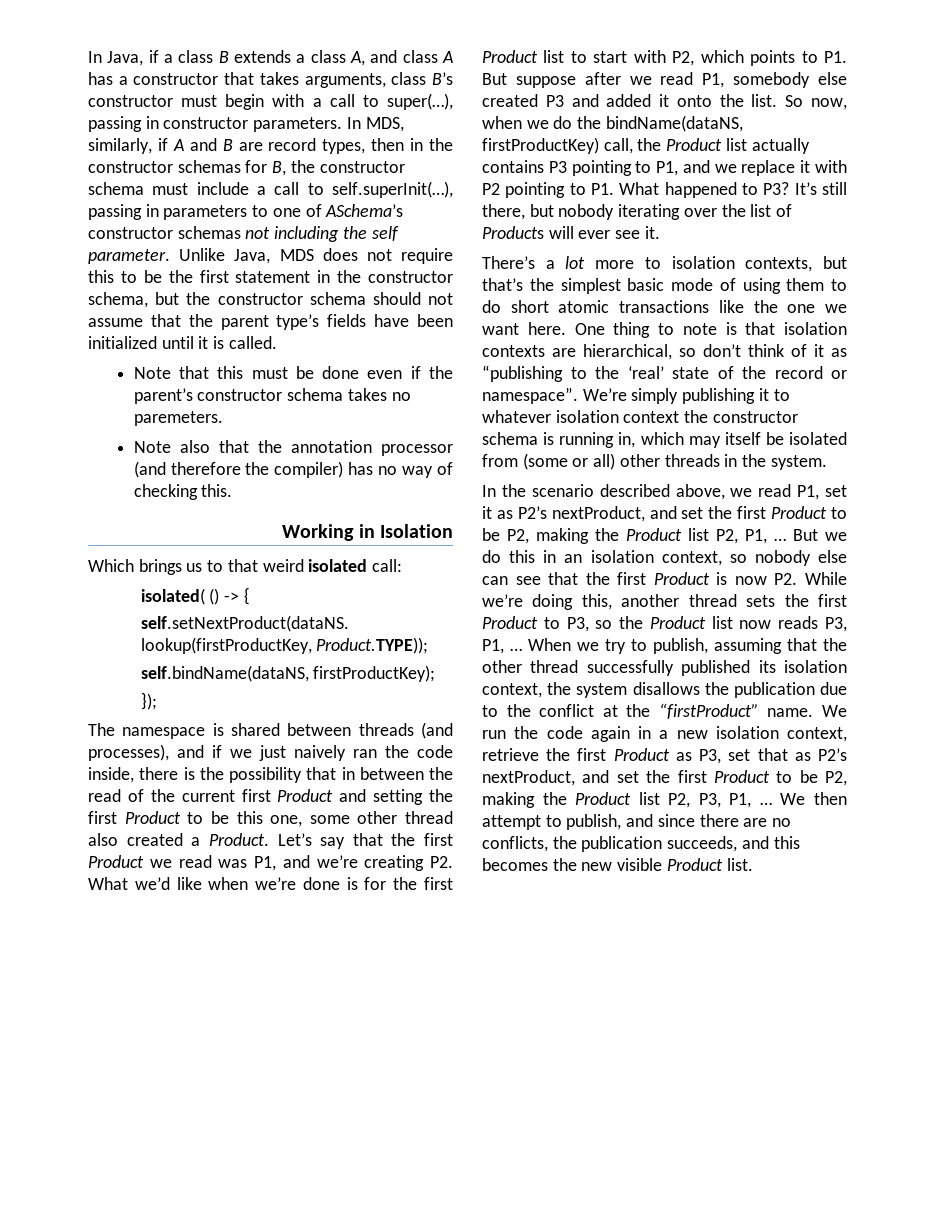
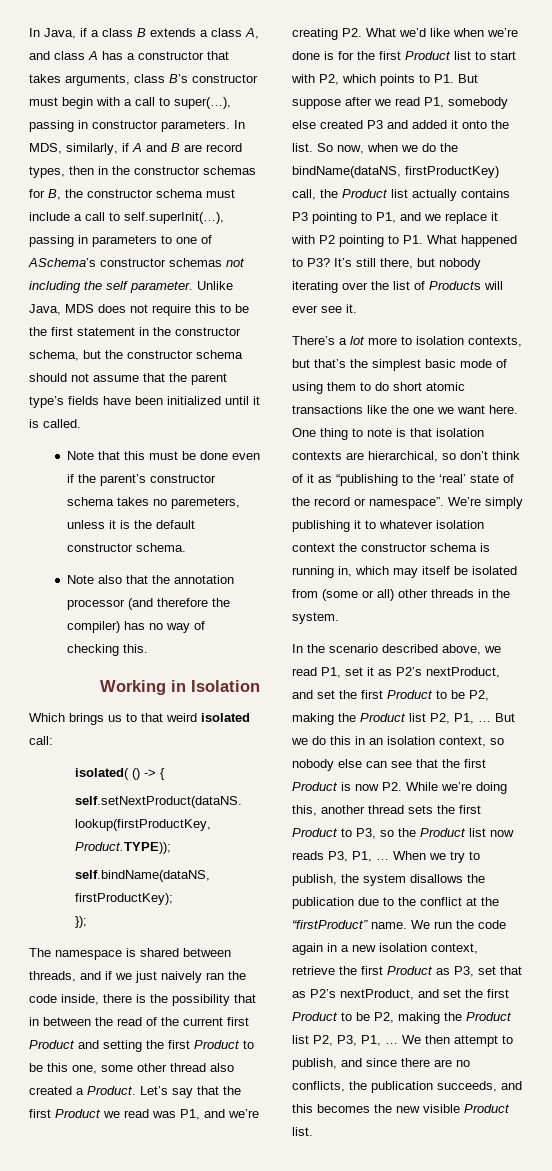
- Note that this must be done even if the parent’s constructor schema takes no paremeters.
+ Note that this must be done even if the parent’s constructor schema takes no paremeters, unless it is the default constructor schema.
- The namespace is shared between threads (and processes), and if we just naively ran the code inside, there is the possibility that in between the read of the current first Product and setting the first Product to be this one, some other thread also created a Product.
+ The namespace is shared between threads, and if we just naively ran the code inside, there is the possibility that in between the read of the current first Product and setting the first Product to be this one, some other thread also created a Product.
- When we try to publish, assuming that the other thread successfully published its isolation context, the system disallows the publication due to the conflict at the “firstProduct” name.
+ When we try to publish, the system disallows the publication due to the conflict at the “firstProduct” name.

